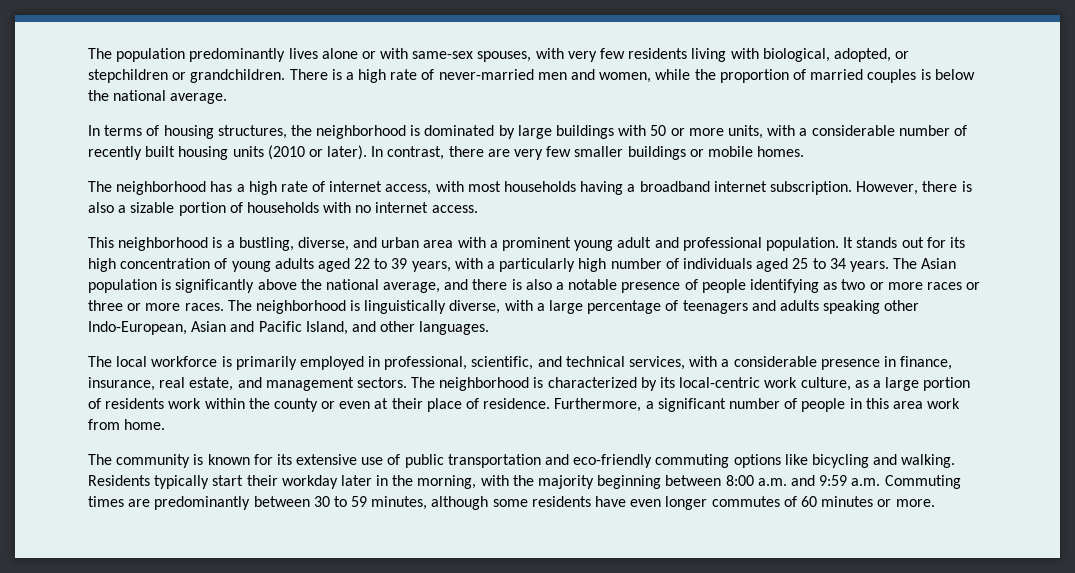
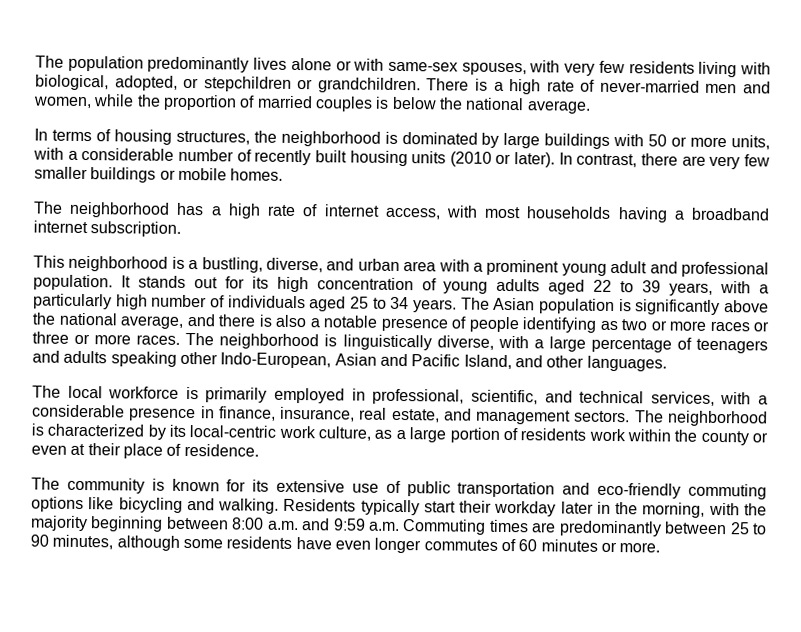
- However, there is also a sizable portion of households with no internet access.
- Furthermore, a significant number of people in this area work from home.
- Residents typically start their workday later in the morning, with the majority beginning between 8:00 a.m. and 9:59 a.m. Commuting times are predominantly between 30 to 59 minutes, although some residents have even longer commutes of 60 minutes or more.
+ Residents typically start their workday later in the morning, with the majority beginning between 8:00 a.m. and 9:59 a.m. Commuting times are predominantly between 25 to 90 minutes, although some residents have even longer commutes of 60 minutes or more.

